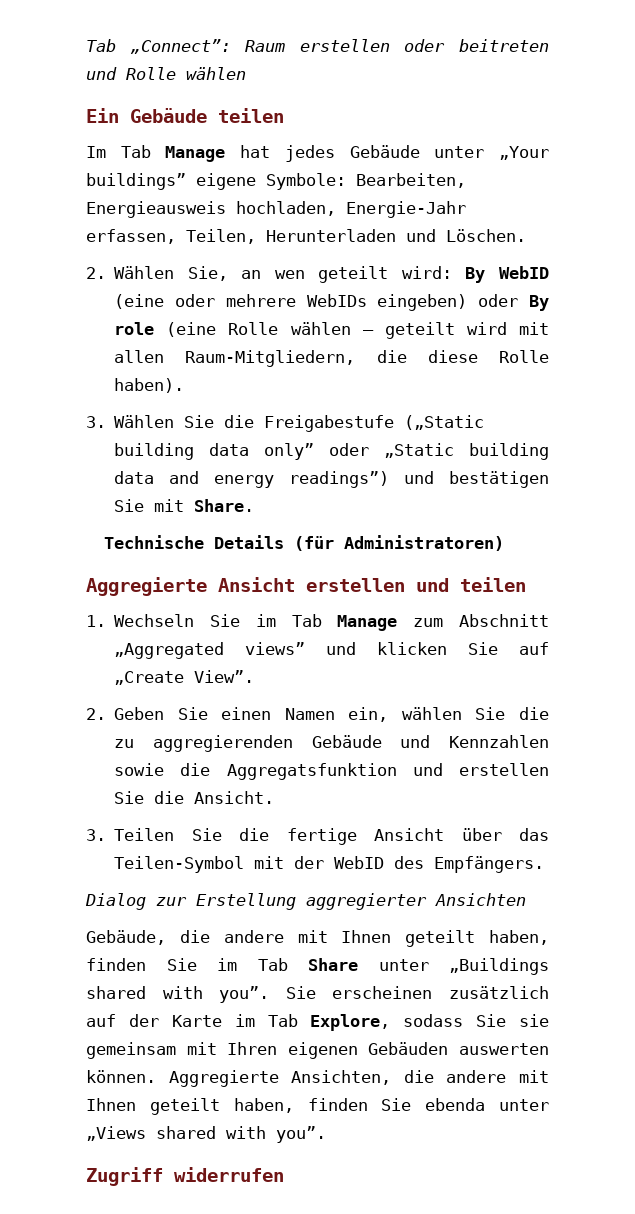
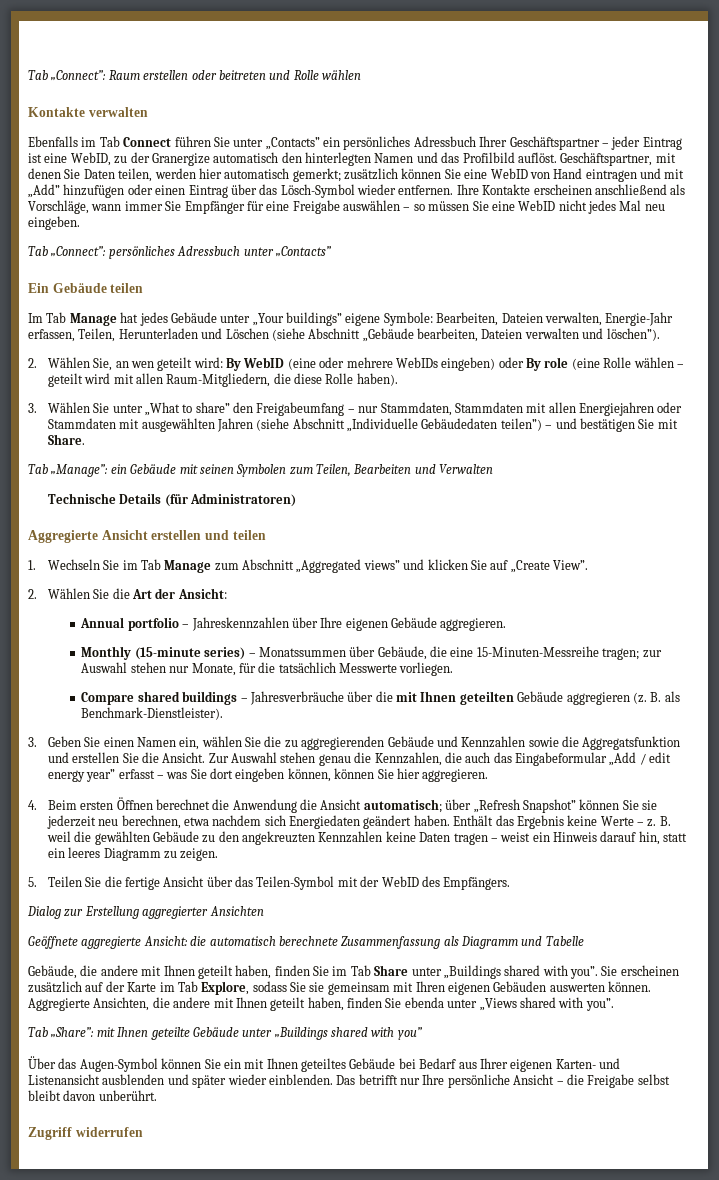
+ Kontakte verwalten
+ Ebenfalls im Tab Connect führen Sie unter „Contacts” ein persönliches Adressbuch Ihrer Geschäftspartner – jeder Eintrag ist eine WebID, zu der Granergize automatisch den hinterlegten Namen und das Profilbild auflöst. Geschäftspartner, mit denen Sie Daten teilen, werden hier automatisch gemerkt; zusätzlich können Sie eine WebID von Hand eintragen und mit „Add” hinzufügen oder einen Eintrag über das Lösch-Symbol wieder entfernen. Ihre Kontakte erscheinen anschließend als Vorschläge, wann immer Sie Empfänger für eine Freigabe auswählen – so müssen Sie eine WebID nicht jedes Mal neu eingeben.
+ Tab „Connect”: persönliches Adressbuch unter „Contacts”
- Im Tab Manage hat jedes Gebäude unter „Your buildings” eigene Symbole: Bearbeiten, Energieausweis hochladen, Energie-Jahr erfassen, Teilen, Herunterladen und Löschen.
+ Im Tab Manage hat jedes Gebäude unter „Your buildings” eigene Symbole: Bearbeiten, Dateien verwalten, Energie-Jahr erfassen, Teilen, Herunterladen und Löschen (siehe Abschnitt „Gebäude bearbeiten, Dateien verwalten und löschen”).
- 3. Wählen Sie die Freigabestufe („Static building data only” oder „Static building data and energy readings”) und bestätigen Sie mit Share.
+ 3. Wählen Sie unter „What to share” den Freigabeumfang – nur Stammdaten, Stammdaten mit allen Energiejahren oder Stammdaten mit ausgewählten Jahren (siehe Abschnitt „Individuelle Gebäudedaten teilen”) – und bestätigen Sie mit Share.
+ Tab „Manage”: ein Gebäude mit seinen Symbolen zum Teilen, Bearbeiten und Verwalten
- 2. Geben Sie einen Namen ein, wählen Sie die zu aggregierenden Gebäude und Kennzahlen sowie die Aggregatsfunktion und erstellen Sie die Ansicht.
- 3. Teilen Sie die fertige Ansicht über das Teilen-Symbol mit der WebID des Empfängers.
+ 2. Wählen Sie die Art der Ansicht:
+ Annual portfolio – Jahreskennzahlen über Ihre eigenen Gebäude aggregieren.
+ Monthly (15-minute series) – Monatssummen über Gebäude, die eine 15-Minuten-Messreihe tragen; zur Auswahl stehen nur Monate, für die tatsächlich Messwerte vorliegen.
+ Compare shared buildings – Jahresverbräuche über die mit Ihnen geteilten Gebäude aggregieren (z. B. als Benchmark-Dienstleister).
+ 3. Geben Sie einen Namen ein, wählen Sie die zu aggregierenden Gebäude und Kennzahlen sowie die Aggregatsfunktion und erstellen Sie die Ansicht. Zur Auswahl stehen genau die Kennzahlen, die auch das Eingabeformular „Add / edit energy year” erfasst – was Sie dort eingeben können, können Sie hier aggregieren.
+ 4. Beim ersten Öffnen berechnet die Anwendung die Ansicht automatisch; über „Refresh Snapshot” können Sie sie jederzeit neu berechnen, etwa nachdem sich Energiedaten geändert haben. Enthält das Ergebnis keine Werte – z. B. weil die gewählten Gebäude zu den angekreuzten Kennzahlen keine Daten tragen – weist ein Hinweis darauf hin, statt ein leeres Diagramm zu zeigen.
+ 5. Teilen Sie die fertige Ansicht über das Teilen-Symbol mit der WebID des Empfängers.
+ Geöffnete aggregierte Ansicht: die automatisch berechnete Zusammenfassung als Diagramm und Tabelle
+ Tab „Share”: mit Ihnen geteilte Gebäude unter „Buildings shared with you”
+ Über das Augen-Symbol können Sie ein mit Ihnen geteiltes Gebäude bei Bedarf aus Ihrer eigenen Karten- und Listenansicht ausblenden und später wieder einblenden. Das betrifft nur Ihre persönliche Ansicht – die Freigabe selbst bleibt davon unberührt.

